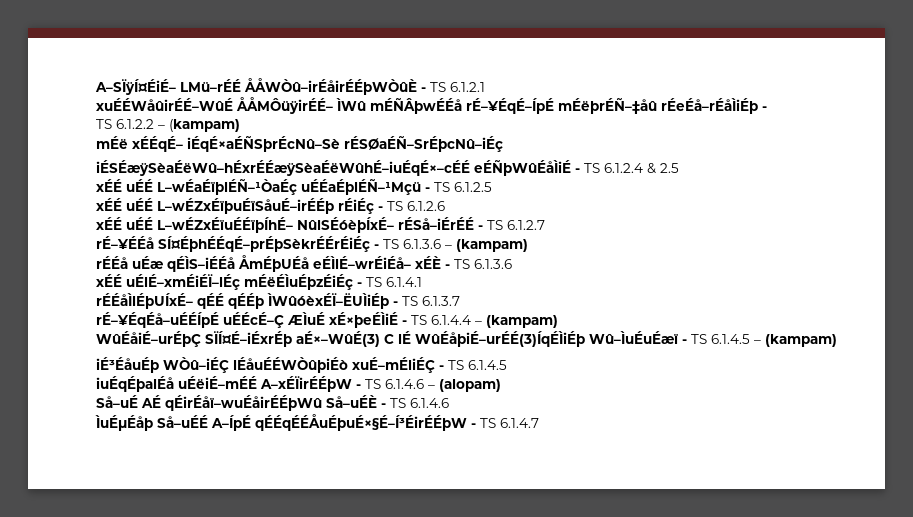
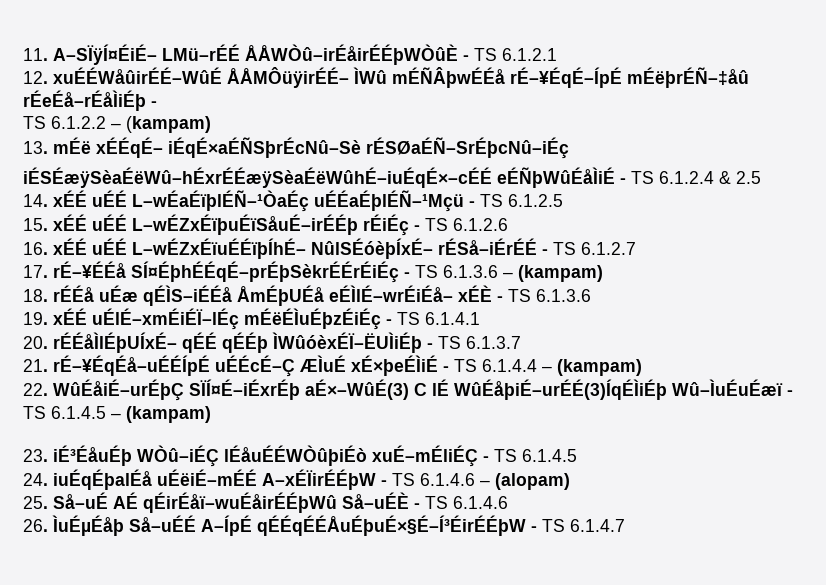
- A–SÏÿÍ¤ÉiÉ– LMü–rÉÉ ÅÅWÒû–irÉåirÉÉþWÒûÈ - TS 6.1.2.1
+ 11. A–SÏÿÍ¤ÉiÉ– LMü–rÉÉ ÅÅWÒû–irÉåirÉÉþWÒûÈ - TS 6.1.2.1
- xuÉÉWåûirÉÉ–WûÉ ÅÅMÔüÿirÉÉ– ÌWû mÉÑÂþwÉÉå rÉ–¥ÉqÉ–ÍpÉ mÉëþrÉÑ–‡åû rÉeÉå–rÉåÌiÉþ -
+ 12. xuÉÉWåûirÉÉ–WûÉ ÅÅMÔüÿirÉÉ– ÌWû mÉÑÂþwÉÉå rÉ–¥ÉqÉ–ÍpÉ mÉëþrÉÑ–‡åû rÉeÉå–rÉåÌiÉþ -
- mÉë xÉÉqÉ– iÉqÉ×aÉÑSþrÉcNû–Sè rÉSØaÉÑ–SrÉþcNû–iÉç
+ 13. mÉë xÉÉqÉ– iÉqÉ×aÉÑSþrÉcNû–Sè rÉSØaÉÑ–SrÉþcNû–iÉç
- xÉÉ uÉÉ L–wÉaÉïþlÉÑ–¹ÒaÉç uÉÉaÉþlÉÑ–¹Mçü - TS 6.1.2.5
+ 14. xÉÉ uÉÉ L–wÉaÉïþlÉÑ–¹ÒaÉç uÉÉaÉþlÉÑ–¹Mçü - TS 6.1.2.5
- xÉÉ uÉÉ L–wÉZxÉïþuÉïSåuÉ–irÉÉþ rÉiÉç - TS 6.1.2.6
+ 15. xÉÉ uÉÉ L–wÉZxÉïþuÉïSåuÉ–irÉÉþ rÉiÉç - TS 6.1.2.6
- xÉÉ uÉÉ L–wÉZxÉïuÉÉïþÍhÉ– NûlSÉóèþÍxÉ– rÉSå–iÉrÉÉ - TS 6.1.2.7
+ 16. xÉÉ uÉÉ L–wÉZxÉïuÉÉïþÍhÉ– NûlSÉóèþÍxÉ– rÉSå–iÉrÉÉ - TS 6.1.2.7
- rÉ–¥ÉÉå SÍ¤ÉþhÉÉqÉ–prÉþSèkrÉÉrÉiÉç - TS 6.1.3.6 – (kampam)
+ 17. rÉ–¥ÉÉå SÍ¤ÉþhÉÉqÉ–prÉþSèkrÉÉrÉiÉç - TS 6.1.3.6 – (kampam)
- rÉÉå uÉæ qÉÌS–iÉÉå ÅmÉþUÉå eÉÌlÉ–wrÉiÉå– xÉÈ - TS 6.1.3.6
+ 18. rÉÉå uÉæ qÉÌS–iÉÉå ÅmÉþUÉå eÉÌlÉ–wrÉiÉå– xÉÈ - TS 6.1.3.6
- xÉÉ uÉlÉ–xmÉiÉÏ–lÉç mÉëÉÌuÉþzÉiÉç - TS 6.1.4.1
+ 19. xÉÉ uÉlÉ–xmÉiÉÏ–lÉç mÉëÉÌuÉþzÉiÉç - TS 6.1.4.1
- rÉÉåÌlÉþUÍxÉ– qÉÉ qÉÉþ ÌWûóèxÉÏ–ËUÌiÉþ - TS 6.1.3.7
+ 20. rÉÉåÌlÉþUÍxÉ– qÉÉ qÉÉþ ÌWûóèxÉÏ–ËUÌiÉþ - TS 6.1.3.7
- rÉ–¥ÉqÉå–uÉÉÍpÉ uÉÉcÉ–Ç ÆÌuÉ xÉ×þeÉÌiÉ - TS 6.1.4.4 – (kampam)
+ 21. rÉ–¥ÉqÉå–uÉÉÍpÉ uÉÉcÉ–Ç ÆÌuÉ xÉ×þeÉÌiÉ - TS 6.1.4.4 – (kampam)
- WûÉåiÉ–urÉþÇ SÏÍ¤É–iÉxrÉþ aÉ×–WûÉ(3) C lÉ WûÉåþiÉ–urÉÉ(3)ÍqÉÌiÉþ Wû–ÌuÉuÉæï - TS 6.1.4.5 – (kampam)
+ 22. WûÉåiÉ–urÉþÇ SÏÍ¤É–iÉxrÉþ aÉ×–WûÉ(3) C lÉ WûÉåþiÉ–urÉÉ(3)ÍqÉÌiÉþ Wû–ÌuÉuÉæï - TS 6.1.4.5 – (kampam)
- iÉ³ÉåuÉþ WÒû–iÉÇ lÉåuÉÉWÒûþiÉò xuÉ–mÉliÉÇ - TS 6.1.4.5
+ 23. iÉ³ÉåuÉþ WÒû–iÉÇ lÉåuÉÉWÒûþiÉò xuÉ–mÉliÉÇ - TS 6.1.4.5
- iuÉqÉþalÉå uÉëiÉ–mÉÉ A–xÉÏirÉÉþW - TS 6.1.4.6 – (alopam)
+ 24. iuÉqÉþalÉå uÉëiÉ–mÉÉ A–xÉÏirÉÉþW - TS 6.1.4.6 – (alopam)
- Så–uÉ AÉ qÉirÉåï–wuÉåirÉÉþWû Så–uÉÈ - TS 6.1.4.6
+ 25. Så–uÉ AÉ qÉirÉåï–wuÉåirÉÉþWû Så–uÉÈ - TS 6.1.4.6
- ÌuÉµÉåþ Så–uÉÉ A–ÍpÉ qÉÉqÉÉÅuÉþuÉ×§É–Í³ÉirÉÉþW - TS 6.1.4.7
+ 26. ÌuÉµÉåþ Så–uÉÉ A–ÍpÉ qÉÉqÉÉÅuÉþuÉ×§É–Í³ÉirÉÉþW - TS 6.1.4.7

